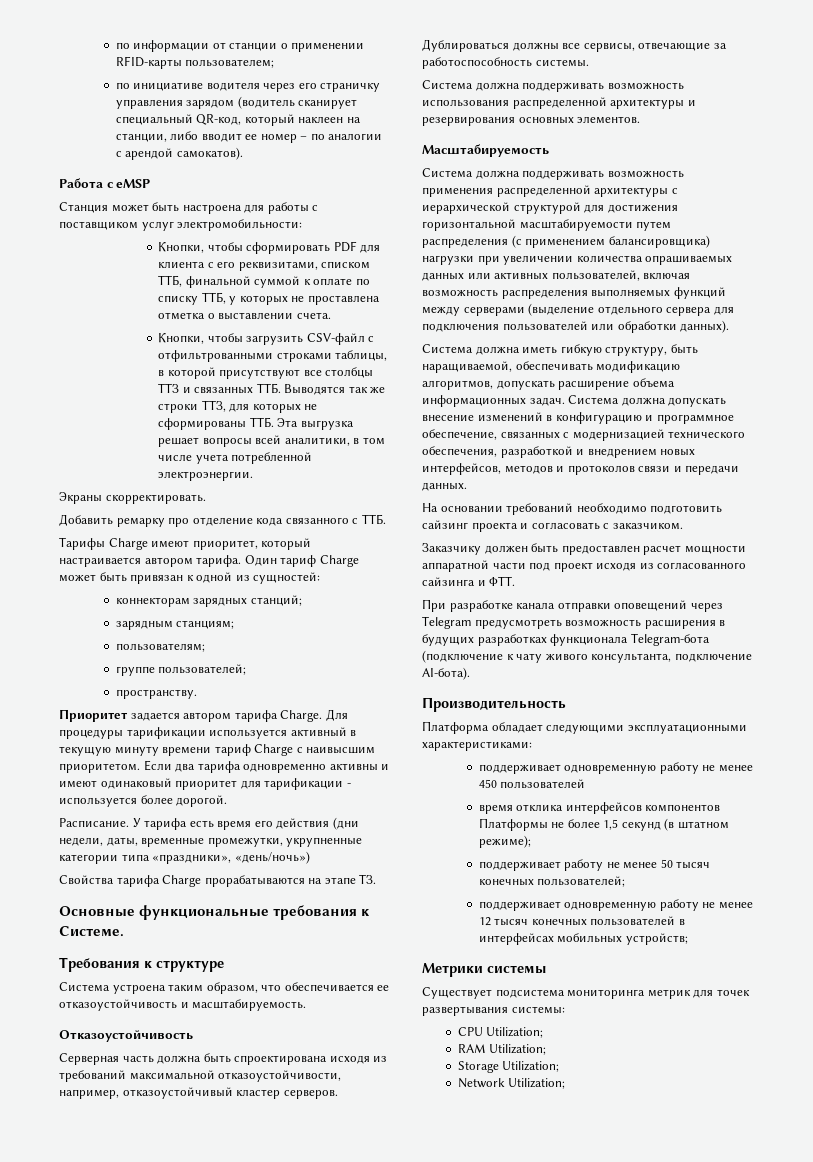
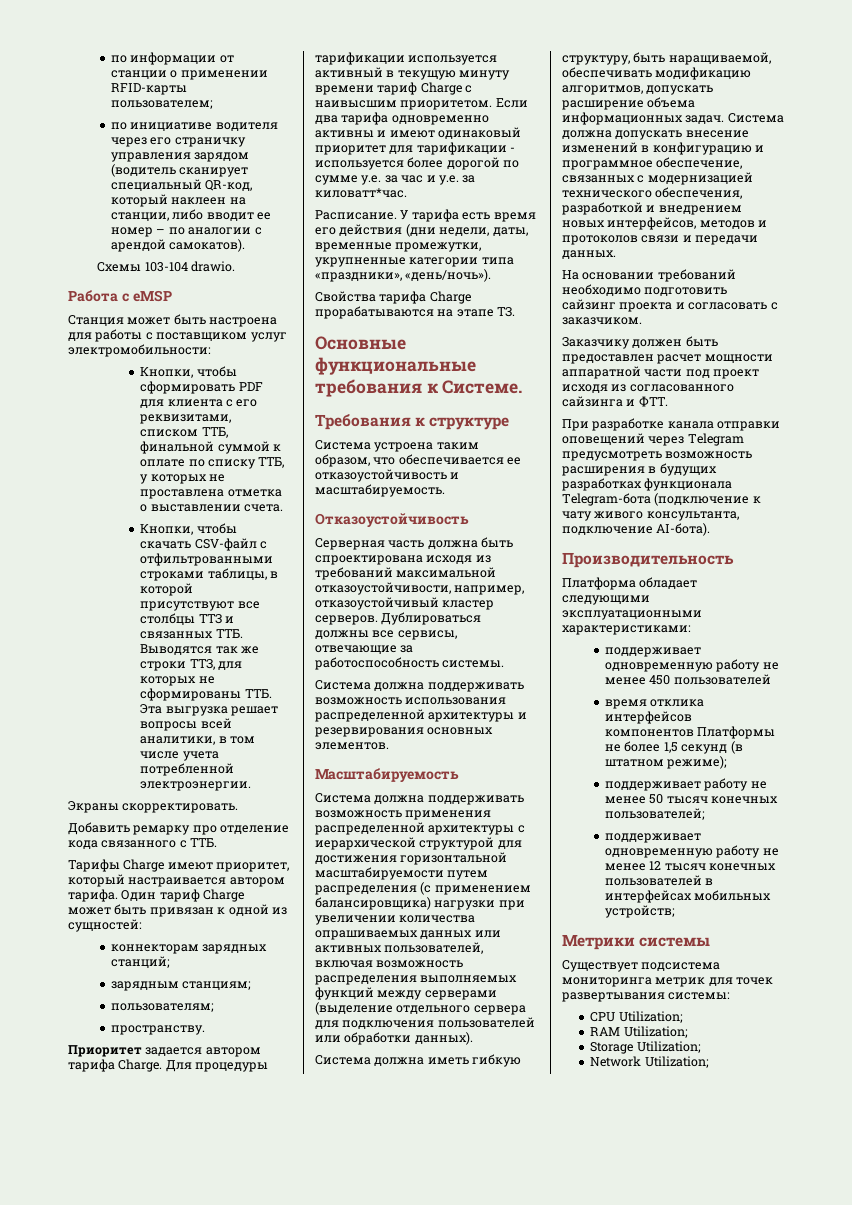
+ Схемы 103-104 drawio.
- Кнопки, чтобы загрузить CSV-файл с отфильтрованными строками таблицы, в которой присутствуют все столбцы ТТЗ и связанных ТТБ. Выводятся так же строки ТТЗ, для которых не сформированы ТТБ. Эта выгрузка решает вопросы всей аналитики, в том числе учета потребленной электроэнергии.
+ Кнопки, чтобы скачать CSV-файл с отфильтрованными строками таблицы, в которой присутствуют все столбцы ТТЗ и связанных ТТБ. Выводятся так же строки ТТЗ, для которых не сформированы ТТБ. Эта выгрузка решает вопросы всей аналитики, в том числе учета потребленной электроэнергии.
- группе пользователей;
- Если два тарифа одновременно активны и имеют одинаковый приоритет для тарификации - используется более дорогой.
+ Если два тарифа одновременно активны и имеют одинаковый приоритет для тарификации - используется более дорогой по сумме у.е. за час и у.е. за киловатт*час.
- У тарифа есть время его действия (дни недели, даты, временные промежутки, укрупненные категории типа «праздники», «день/ночь»)
+ У тарифа есть время его действия (дни недели, даты, временные промежутки, укрупненные категории типа «праздники», «день/ночь»).

